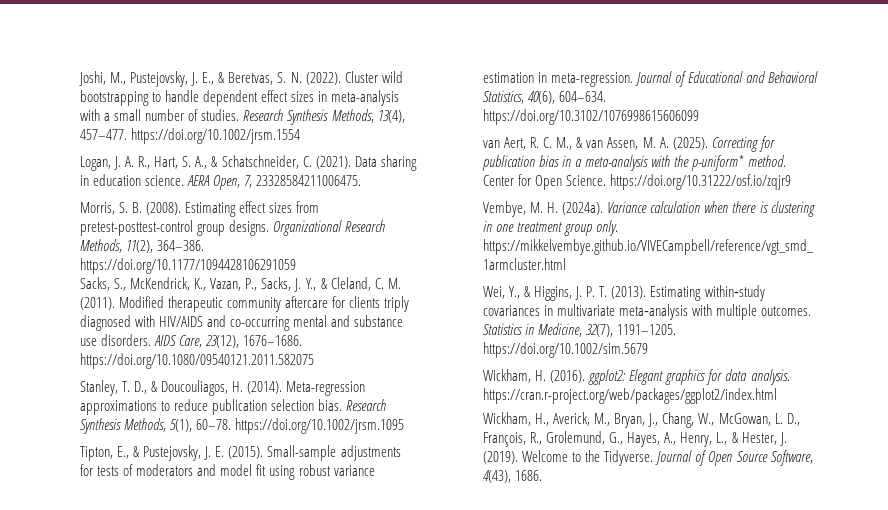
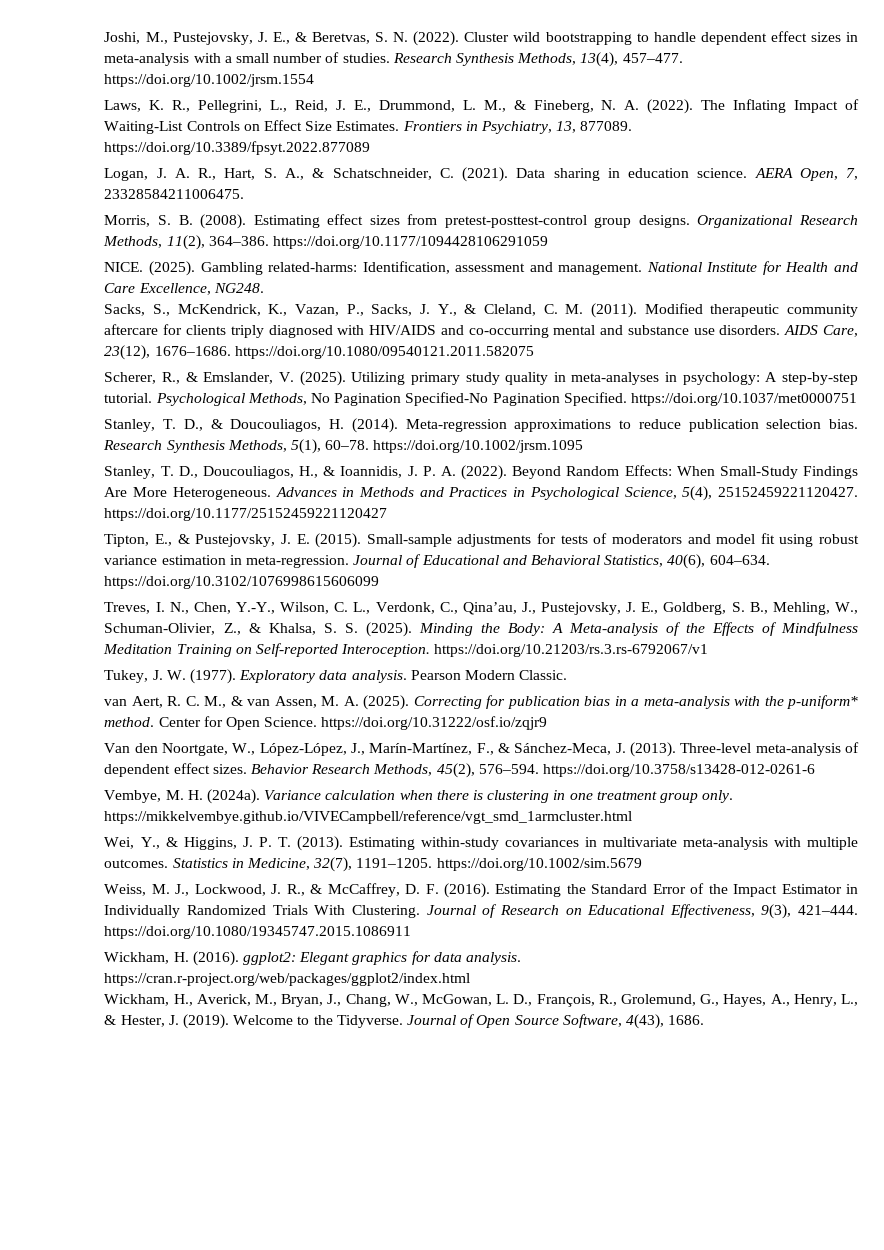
+ Laws, K. R., Pellegrini, L., Reid, J. E., Drummond, L. M., & Fineberg, N. A. (2022). The Inflating Impact of Waiting-List Controls on Effect Size Estimates. Frontiers in Psychiatry, 13, 877089. https://doi.org/10.3389/fpsyt.2022.877089
+ NICE. (2025). Gambling related-harms: Identification, assessment and management. National Institute for Health and Care Excellence, NG248.
+ Scherer, R., & Emslander, V. (2025). Utilizing primary study quality in meta-analyses in psychology: A step-by-step tutorial. Psychological Methods, No Pagination Specified-No Pagination Specified. https://doi.org/10.1037/met0000751
+ Stanley, T. D., Doucouliagos, H., & Ioannidis, J. P. A. (2022). Beyond Random Effects: When Small-Study Findings Are More Heterogeneous. Advances in Methods and Practices in Psychological Science, 5(4), 25152459221120427. https://doi.org/10.1177/25152459221120427
+ Treves, I. N., Chen, Y.-Y., Wilson, C. L., Verdonk, C., Qina’au, J., Pustejovsky, J. E., Goldberg, S. B., Mehling, W., Schuman-Olivier, Z., & Khalsa, S. S. (2025). Minding the Body: A Meta-analysis of the Effects of Mindfulness Meditation Training on Self-reported Interoception. https://doi.org/10.21203/rs.3.rs-6792067/v1
+ Tukey, J. W. (1977). Exploratory data analysis. Pearson Modern Classic.
+ Van den Noortgate, W., López-López, J., Marín-Martínez, F., & Sánchez-Meca, J. (2013). Three-level meta-analysis of dependent effect sizes. Behavior Research Methods, 45(2), 576–594. https://doi.org/10.3758/s13428-012-0261-6
+ Weiss, M. J., Lockwood, J. R., & McCaffrey, D. F. (2016). Estimating the Standard Error of the Impact Estimator in Individually Randomized Trials With Clustering. Journal of Research on Educational Effectiveness, 9(3), 421–444. https://doi.org/10.1080/19345747.2015.1086911

